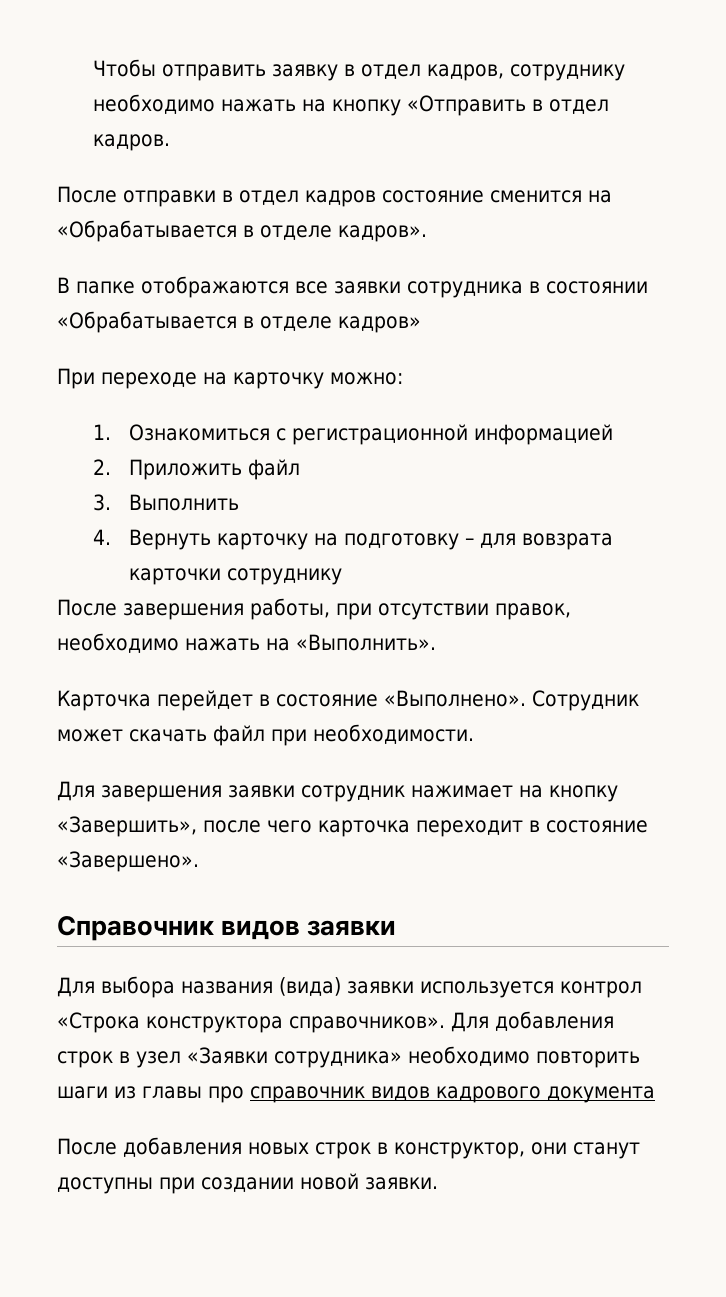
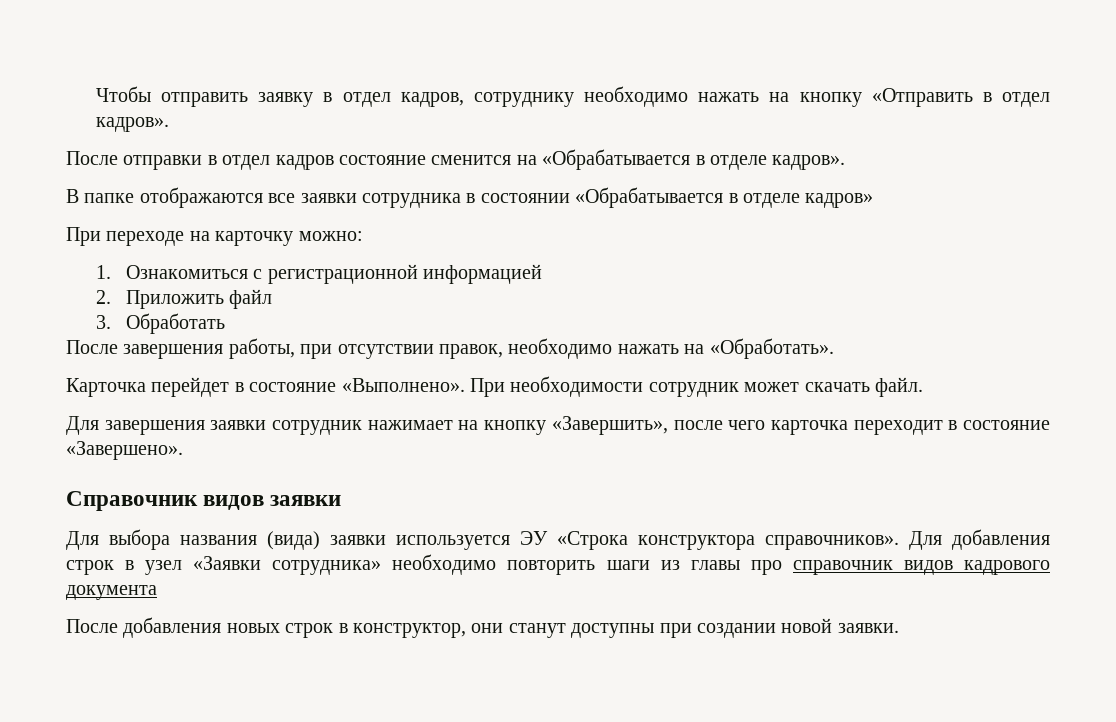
- Чтобы отправить заявку в отдел кадров, сотруднику необходимо нажать на кнопку «Отправить в отдел кадров.
+ Чтобы отправить заявку в отдел кадров, сотруднику необходимо нажать на кнопку «Отправить в отдел кадров».
- 3. Выполнить
- 4. Вернуть карточку на подготовку – для вовзрата карточки сотруднику
+ 3. Обработать
- После завершения работы, при отсутствии правок, необходимо нажать на «Выполнить».
+ После завершения работы, при отсутствии правок, необходимо нажать на «Обработать».
- Сотрудник может скачать файл при необходимости.
+ При необходимости сотрудник может скачать файл.
- Для выбора названия (вида) заявки используется контрол «Строка конструктора справочников».
+ Для выбора названия (вида) заявки используется ЭУ «Строка конструктора справочников».

